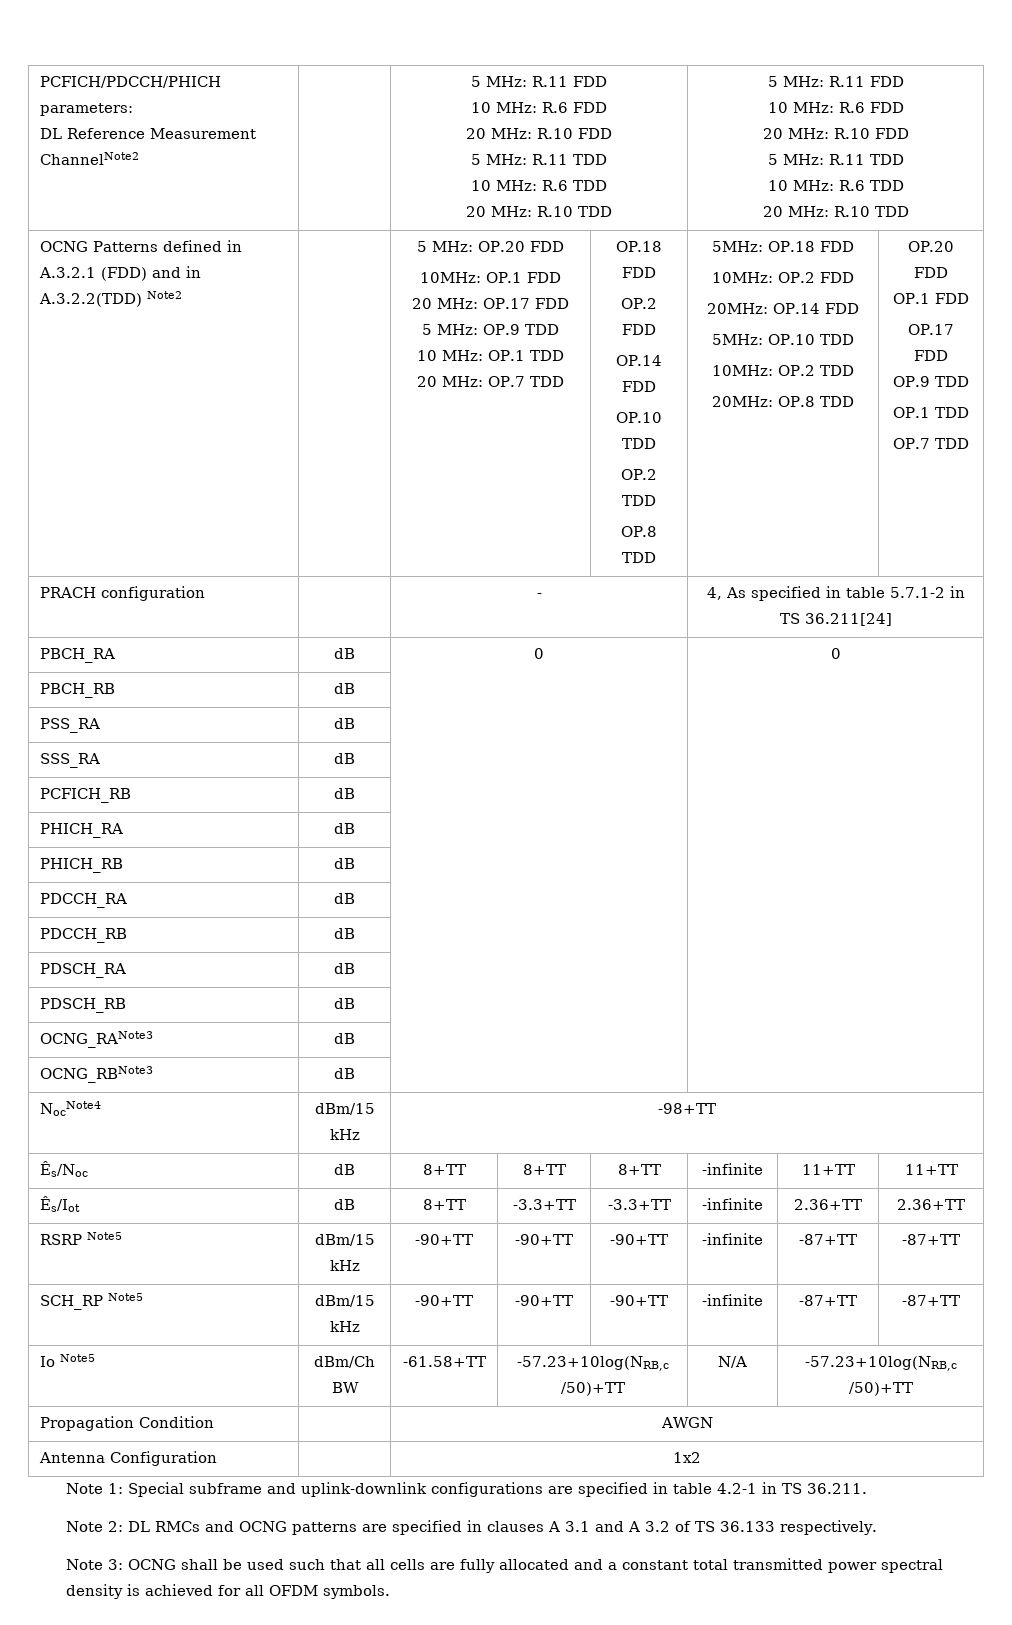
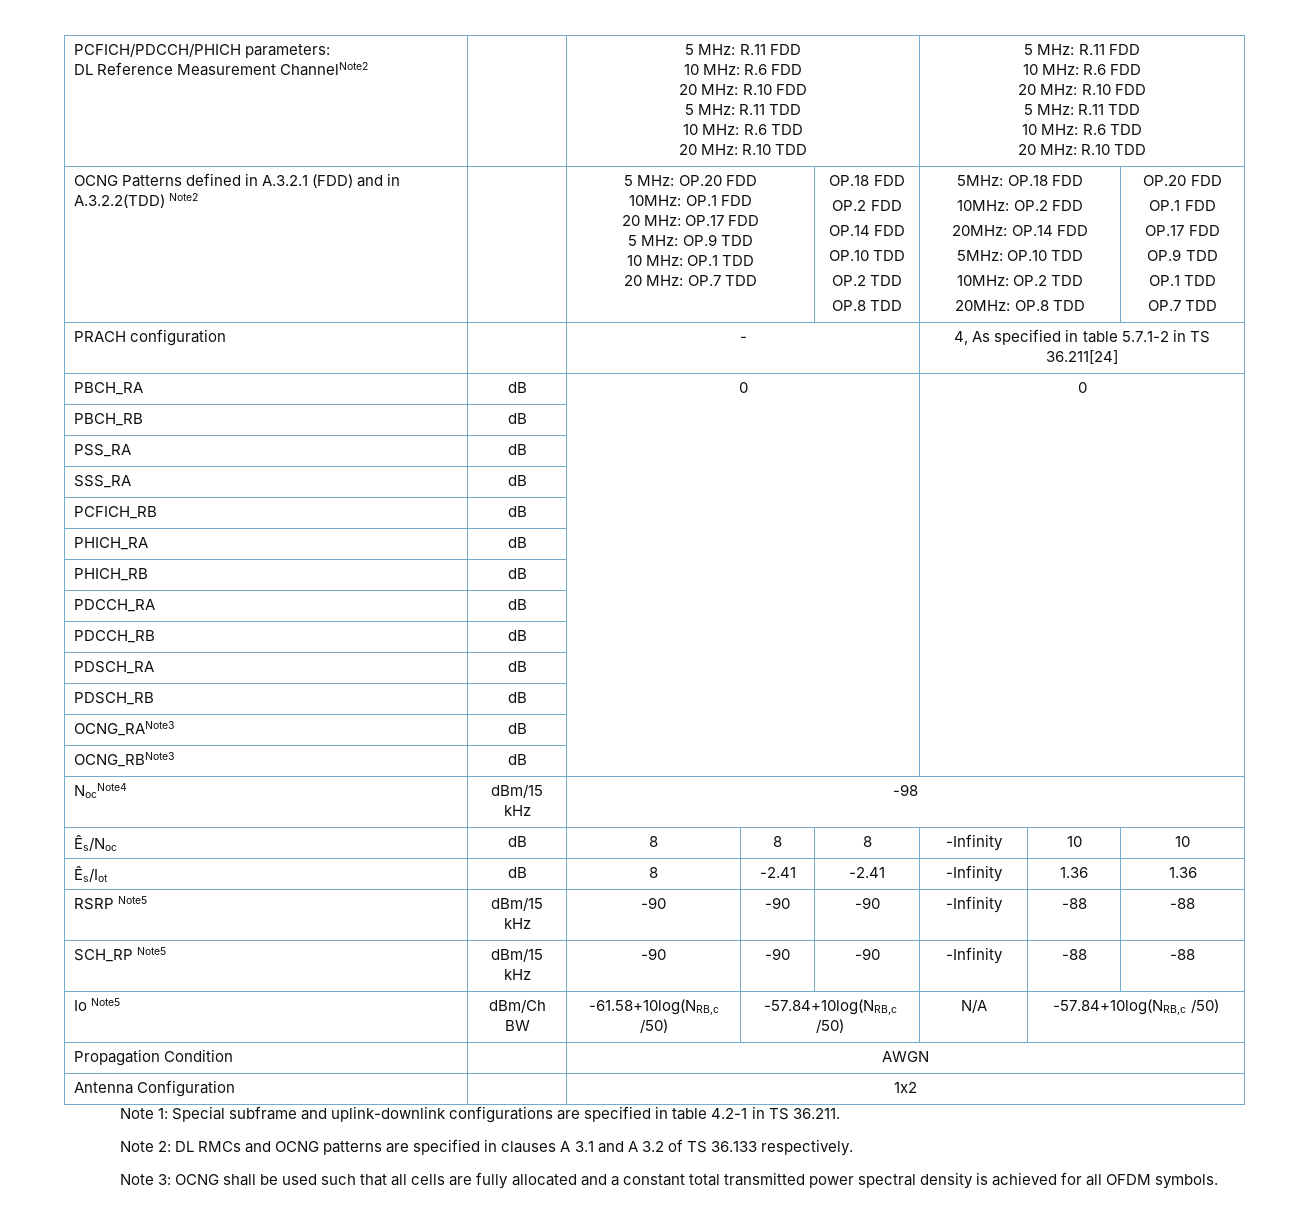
- NocNote4 | dBm/15 kHz | -98+TT
+ NocNote4 | dBm/15 kHz | -98
- Ês/Noc | dB | 8+TT | 8+TT | 8+TT | -infinite | 11+TT | 11+TT
- Ês/Iot | dB | 8+TT | -3.3+TT | -3.3+TT | -infinite | 2.36+TT | 2.36+TT
- RSRP Note5 | dBm/15 kHz | -90+TT | -90+TT | -90+TT | -infinite | -87+TT | -87+TT
- SCH_RP Note5 | dBm/15 kHz | -90+TT | -90+TT | -90+TT | -infinite | -87+TT | -87+TT
+ Ês/Noc | dB | 8 | 8 | 8 | -Infinity | 10 | 10
+ Ês/Iot | dB | 8 | -2.41 | -2.41 | -Infinity | 1.36 | 1.36
+ RSRP Note5 | dBm/15 kHz | -90 | -90 | -90 | -Infinity | -88 | -88
+ SCH_RP Note5 | dBm/15 kHz | -90 | -90 | -90 | -Infinity | -88 | -88
- Io Note5 | dBm/Ch BW | -61.58+TT | -57.23+10log(NRB,c /50)+TT | N/A | -57.23+10log(NRB,c /50)+TT
+ Io Note5 | dBm/Ch BW | -61.58+10log(NRB,c /50) | -57.84+10log(NRB,c /50) | N/A | -57.84+10log(NRB,c /50)

